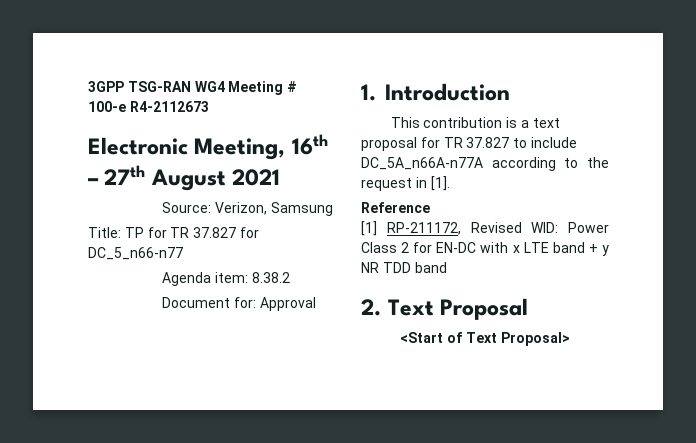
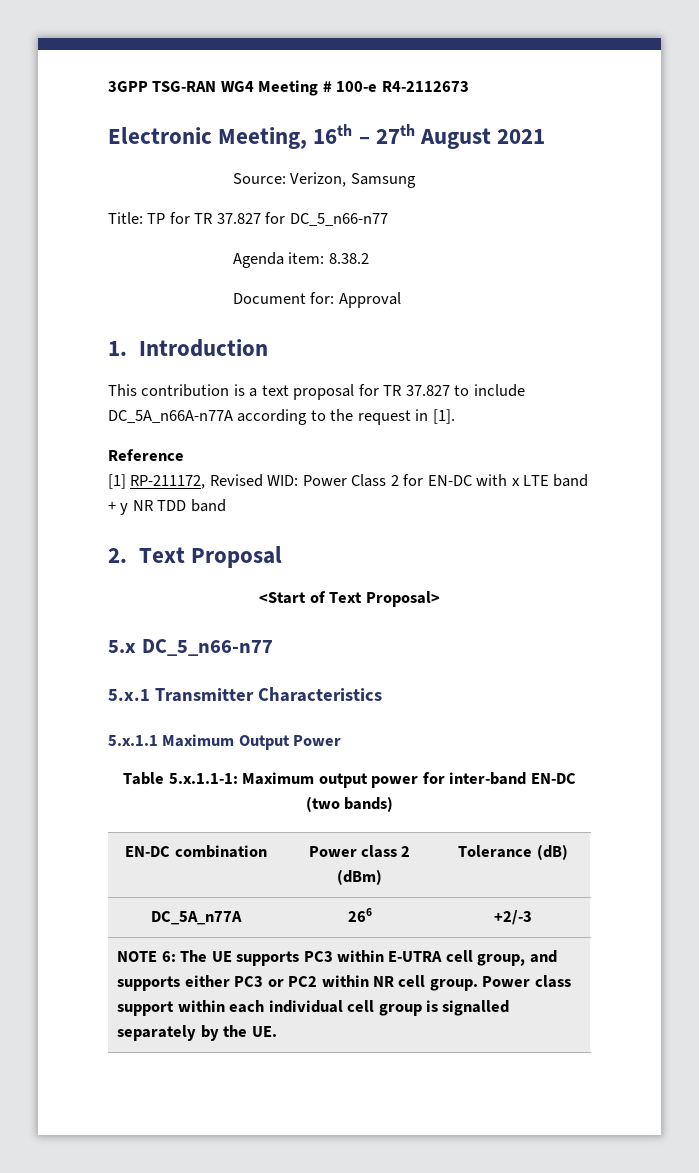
+ 5.x DC_5_n66-n77
+ 5.x.1 Transmitter Characteristics
+ 5.x.1.1 Maximum Output Power
+ Table 5.x.1.1-1: Maximum output power for inter-band EN-DC (two bands)
+ EN-DC combination | Power class 2 (dBm) | Tolerance (dB)
+ DC_5A_n77A | 266 | +2/-3
+ NOTE 6: The UE supports PC3 within E-UTRA cell group, and supports either PC3 or PC2 within NR cell group. Power class support within each individual cell group is signalled separately by the UE.

